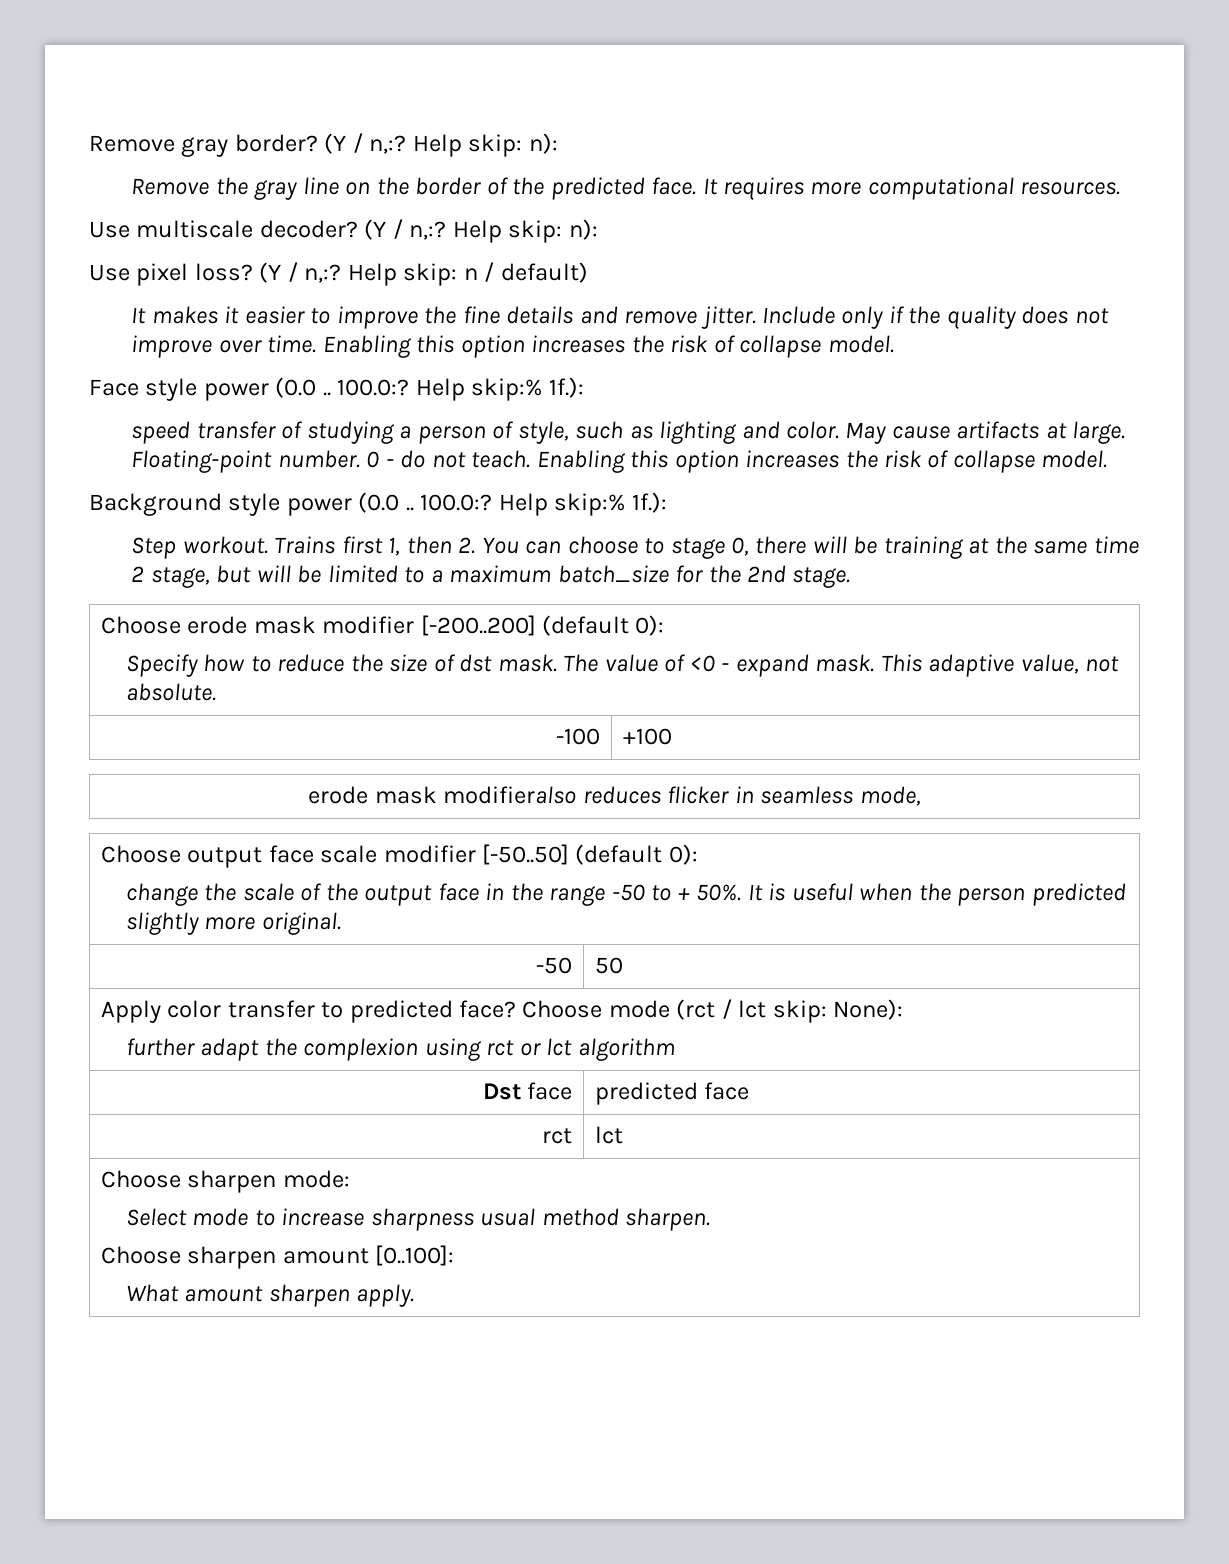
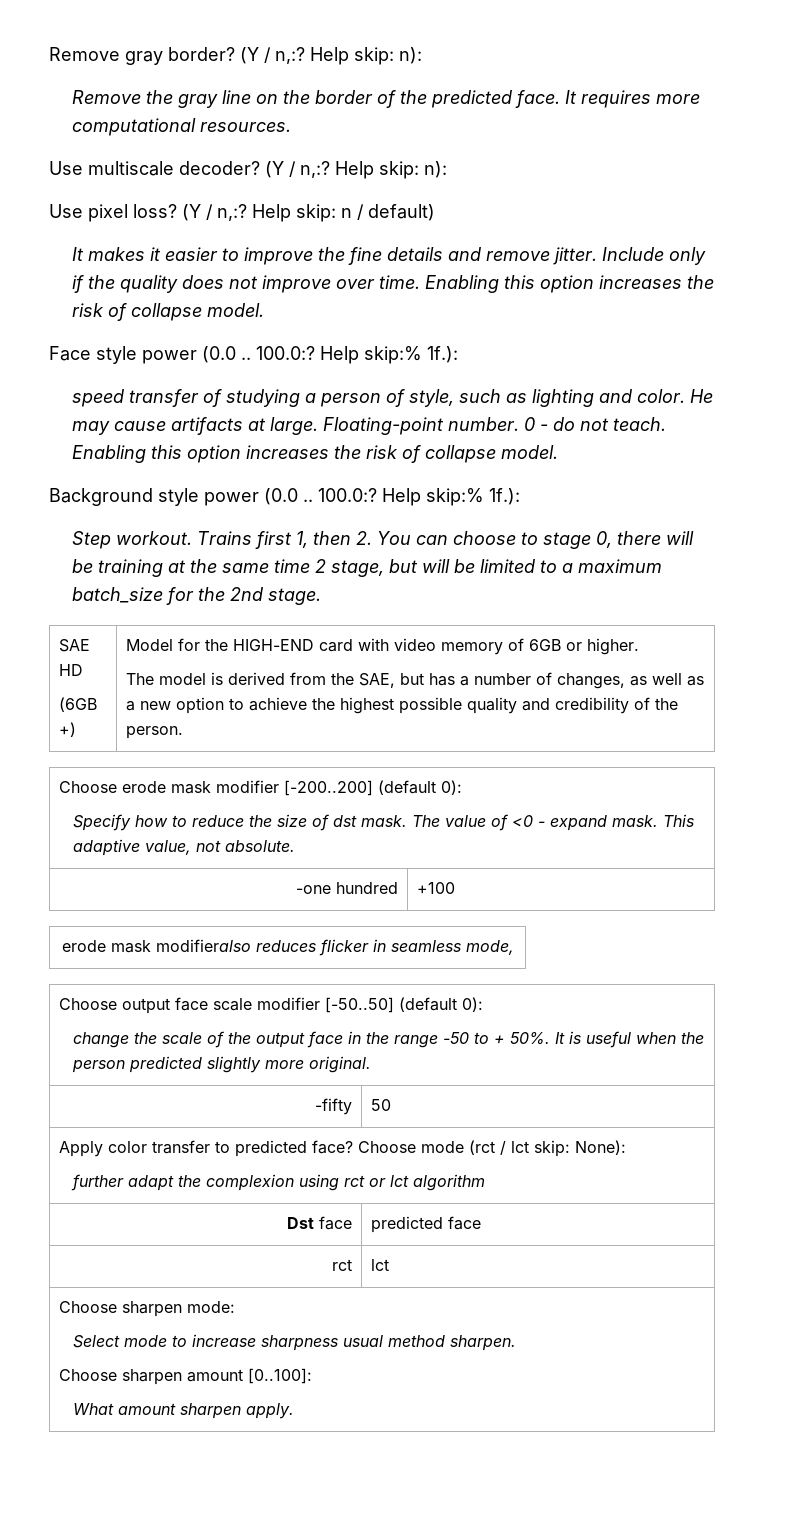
- May cause artifacts at large.
+ He may cause artifacts at large.
+ SAE HD
+ (6GB +) | Model for the HIGH-END card with video memory of 6GB or higher.
+ The model is derived from the SAE, but has a number of changes, as well as a new option to achieve the highest possible quality and credibility of the person.
- -100 | +100
+ -one hundred | +100
- -50 | 50
+ -fifty | 50

